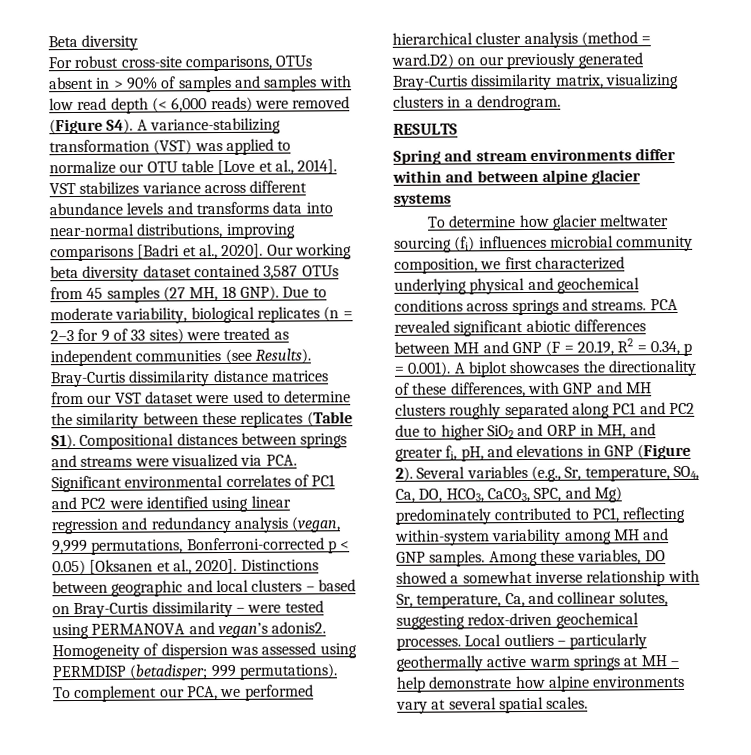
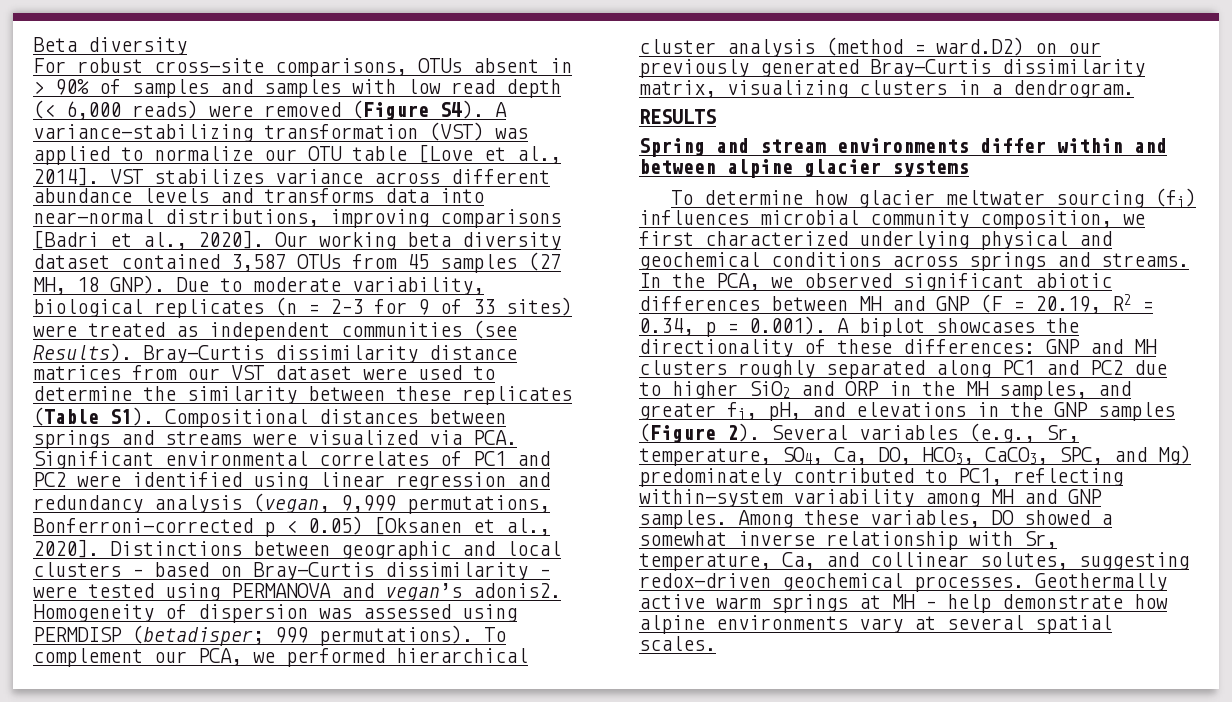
- PCA revealed significant abiotic differences between MH and GNP (F = 20.19, R2 = 0.34, p = 0.001). A biplot showcases the directionality of these differences, with GNP and MH clusters roughly separated along PC1 and PC2 due to higher SiO2 and ORP in MH, and greater fi, pH, and elevations in GNP (Figure 2).
+ In the PCA, we observed significant abiotic differences between MH and GNP (F = 20.19, R2 = 0.34, p = 0.001). A biplot showcases the directionality of these differences: GNP and MH clusters roughly separated along PC1 and PC2 due to higher SiO2 and ORP in the MH samples, and greater fi, pH, and elevations in the GNP samples (Figure 2).
- Local outliers – particularly geothermally active warm springs at MH – help demonstrate how alpine environments vary at several spatial scales.
+ Geothermally active warm springs at MH – help demonstrate how alpine environments vary at several spatial scales.

